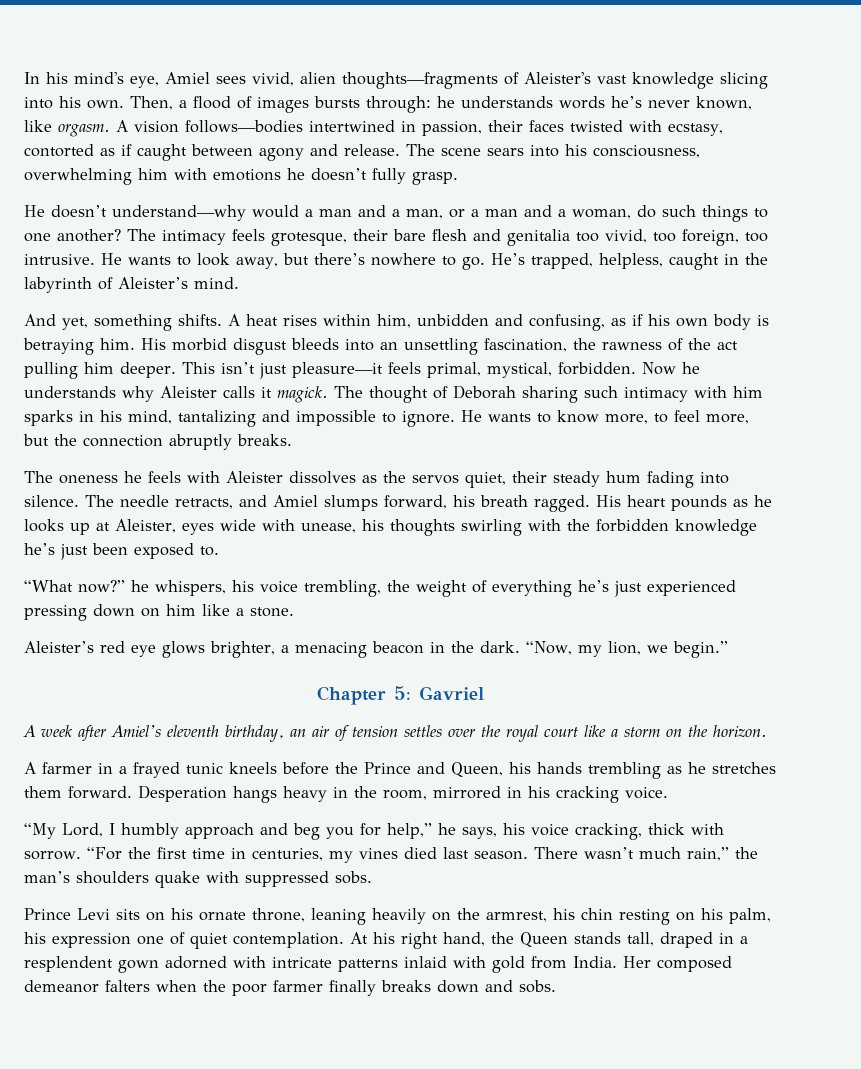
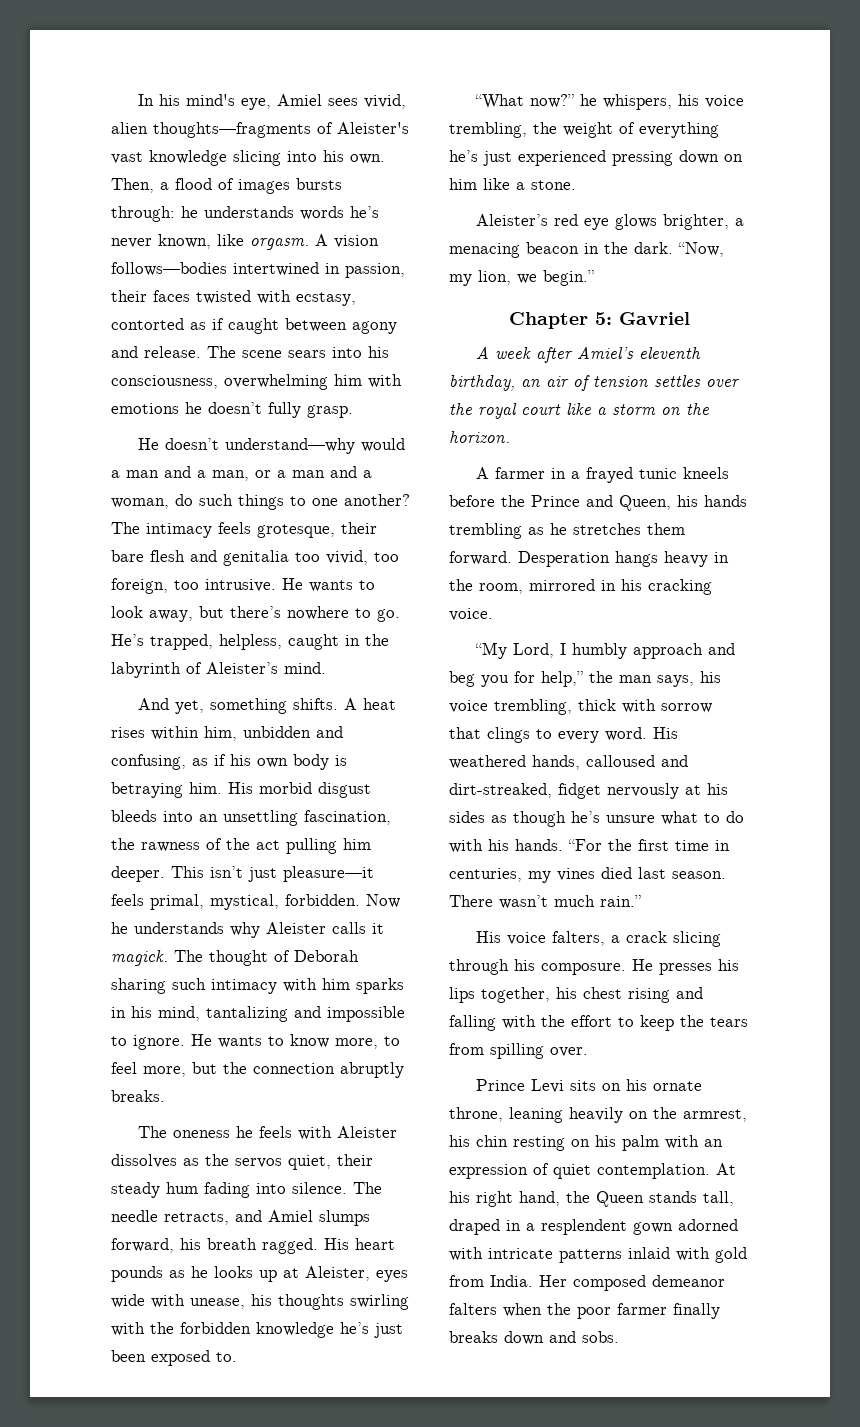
- “My Lord, I humbly approach and beg you for help,” he says, his voice cracking, thick with sorrow.
+ “My Lord, I humbly approach and beg you for help,” the man says, his voice trembling, thick with sorrow that clings to every word. His weathered hands, calloused and dirt-streaked, fidget nervously at his sides as though he’s unsure what to do with his hands.
- There wasn’t much rain,” the man’s shoulders quake with suppressed sobs.
+ There wasn’t much rain.”
+ His voice falters, a crack slicing through his composure. He presses his lips together, his chest rising and falling with the effort to keep the tears from spilling over.
- Prince Levi sits on his ornate throne, leaning heavily on the armrest, his chin resting on his palm, his expression one of quiet contemplation.
+ Prince Levi sits on his ornate throne, leaning heavily on the armrest, his chin resting on his palm with an expression of quiet contemplation.

